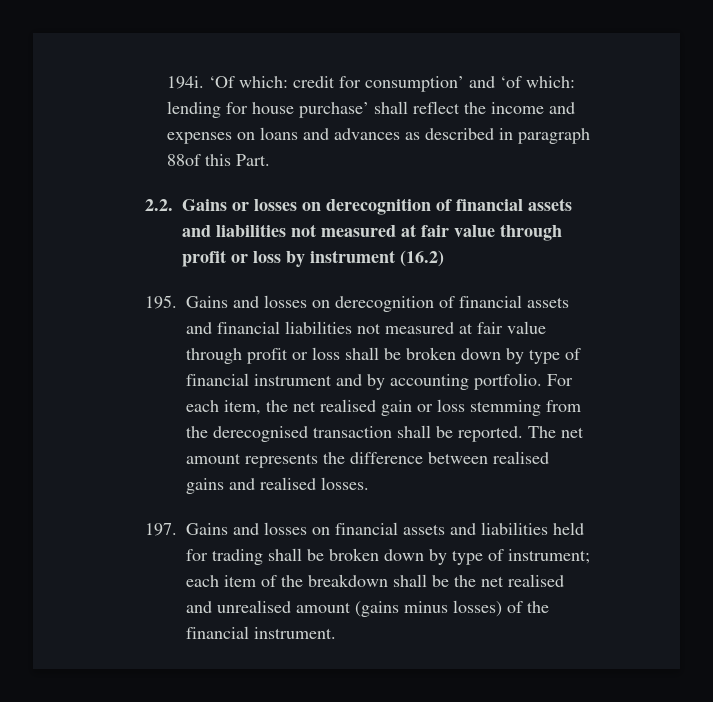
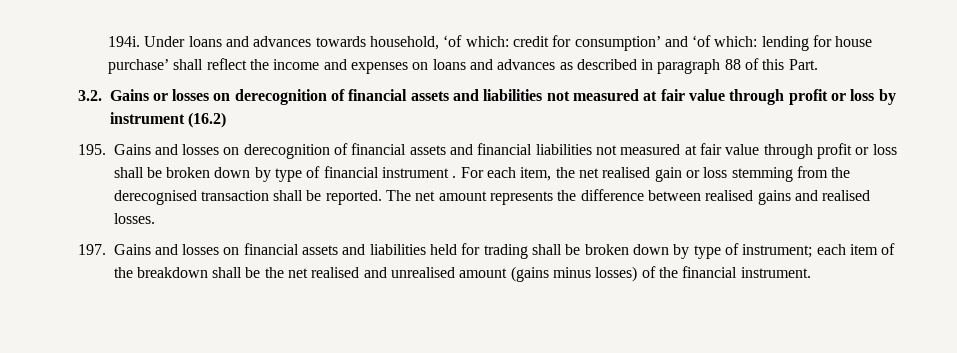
- ‘Of which: credit for consumption’ and ‘of which: lending for house purchase’ shall reflect the income and expenses on loans and advances as described in paragraph 88of this Part.
+ Under loans and advances towards household, ‘of which: credit for consumption’ and ‘of which: lending for house purchase’ shall reflect the income and expenses on loans and advances as described in paragraph 88 of this Part.
- 2.2. Gains or losses on derecognition of financial assets and liabilities not measured at fair value through profit or loss by instrument (16.2)
+ 3.2. Gains or losses on derecognition of financial assets and liabilities not measured at fair value through profit or loss by instrument (16.2)
- 195. Gains and losses on derecognition of financial assets and financial liabilities not measured at fair value through profit or loss shall be broken down by type of financial instrument and by accounting portfolio.
+ 195. Gains and losses on derecognition of financial assets and financial liabilities not measured at fair value through profit or loss shall be broken down by type of financial instrument .

